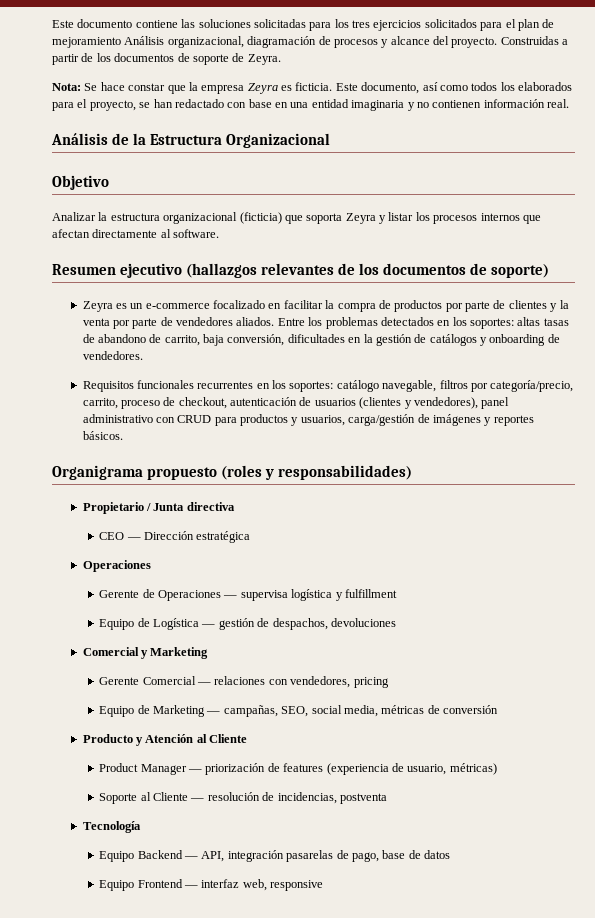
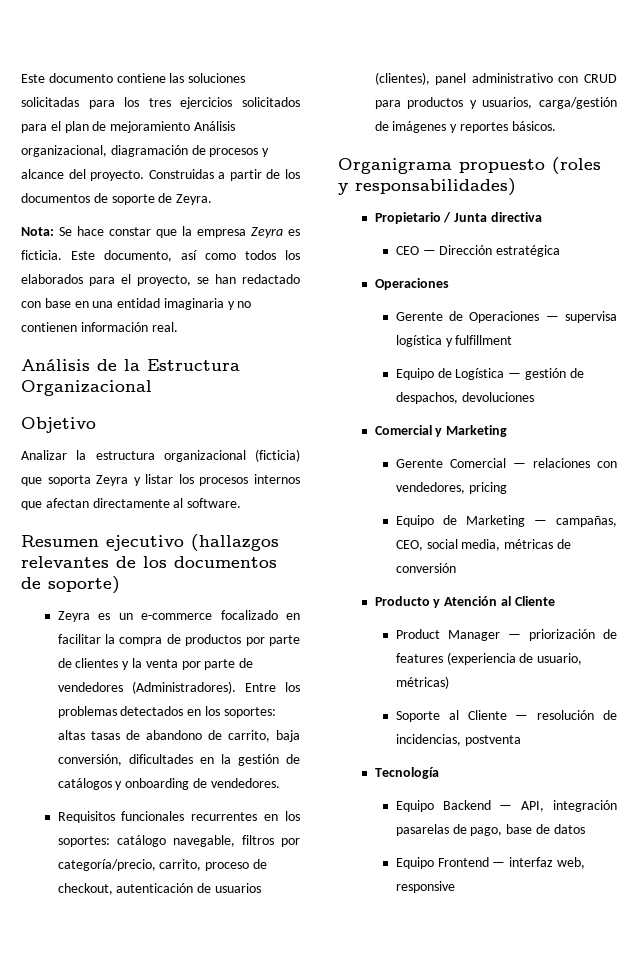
- Zeyra es un e-commerce focalizado en facilitar la compra de productos por parte de clientes y la venta por parte de vendedores aliados.
+ Zeyra es un e-commerce focalizado en facilitar la compra de productos por parte de clientes y la venta por parte de vendedores (Administradores).
- Requisitos funcionales recurrentes en los soportes: catálogo navegable, filtros por categoría/precio, carrito, proceso de checkout, autenticación de usuarios (clientes y vendedores), panel administrativo con CRUD para productos y usuarios, carga/gestión de imágenes y reportes básicos.
+ Requisitos funcionales recurrentes en los soportes: catálogo navegable, filtros por categoría/precio, carrito, proceso de checkout, autenticación de usuarios (clientes), panel administrativo con CRUD para productos y usuarios, carga/gestión de imágenes y reportes básicos.
- Equipo de Marketing — campañas, SEO, social media, métricas de conversión
+ Equipo de Marketing — campañas, CEO, social media, métricas de conversión

